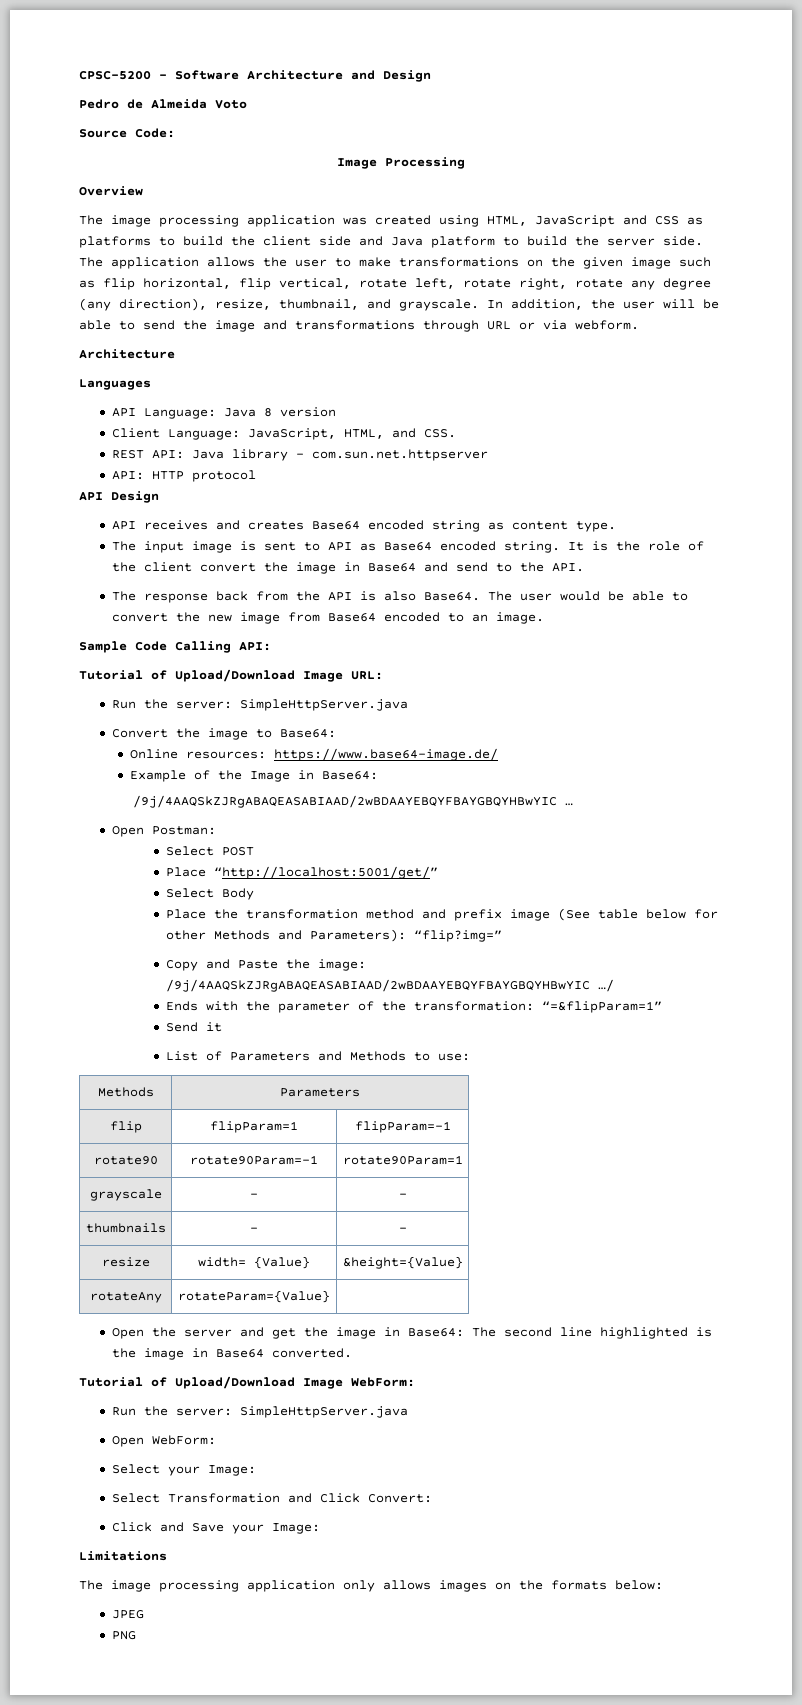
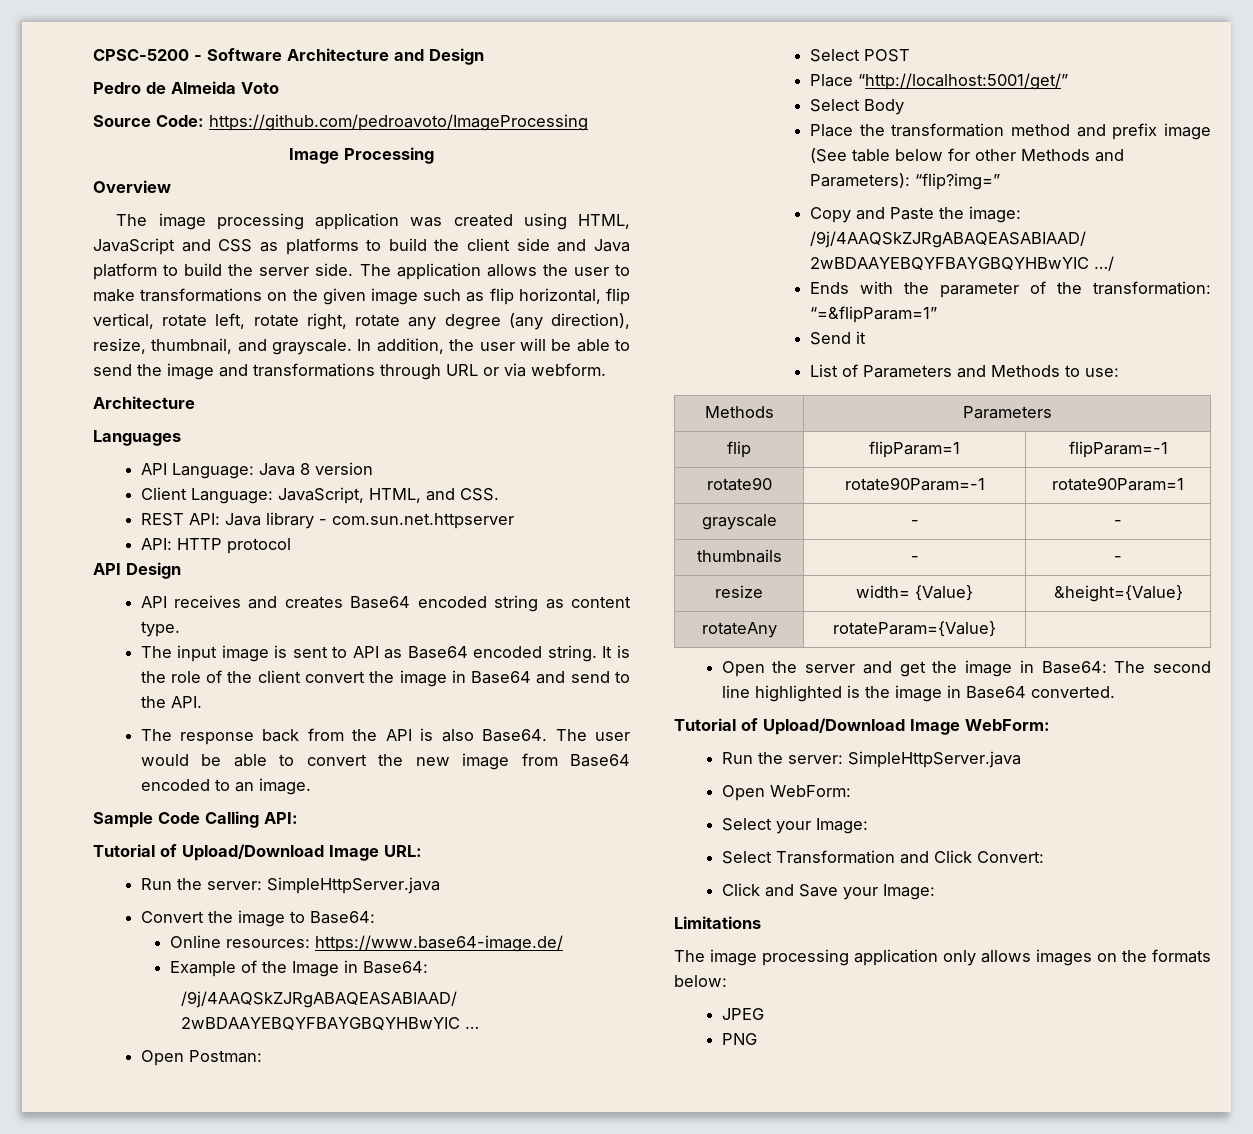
- Source Code:
+ Source Code: https://github.com/pedroavoto/ImageProcessing

